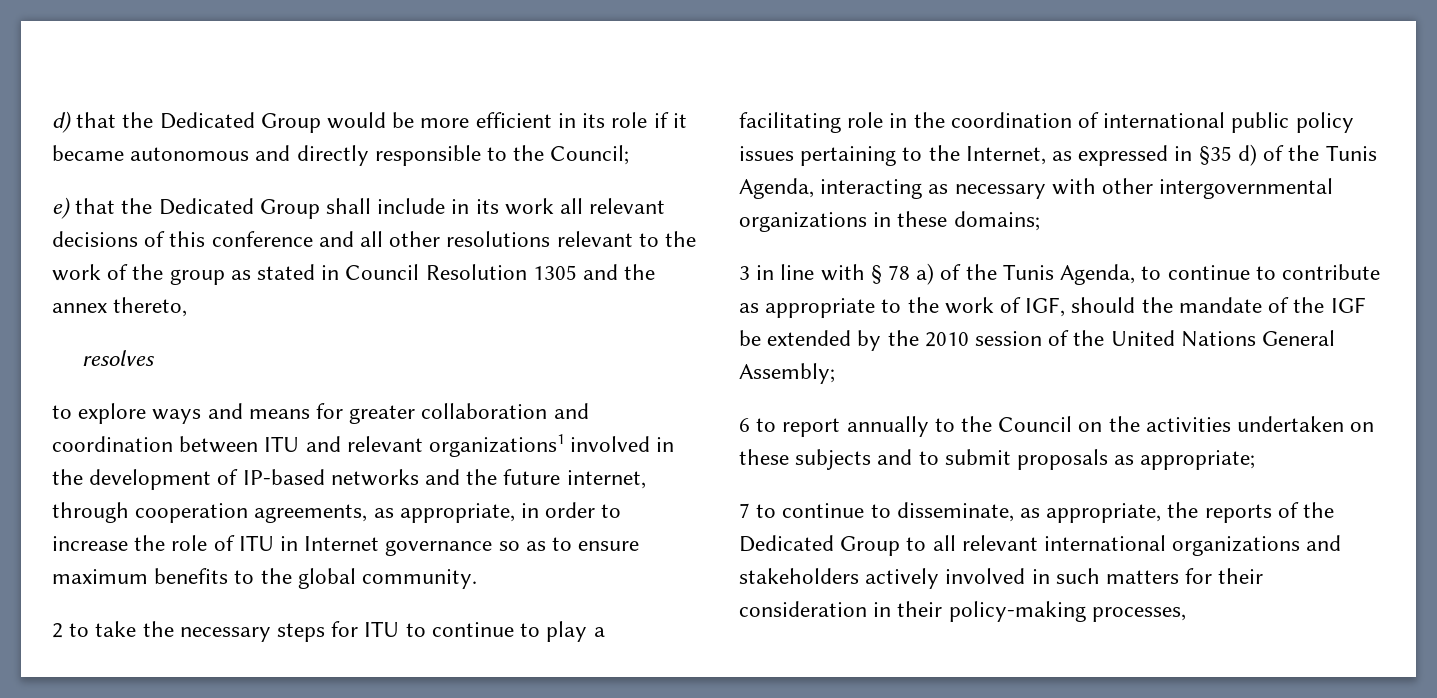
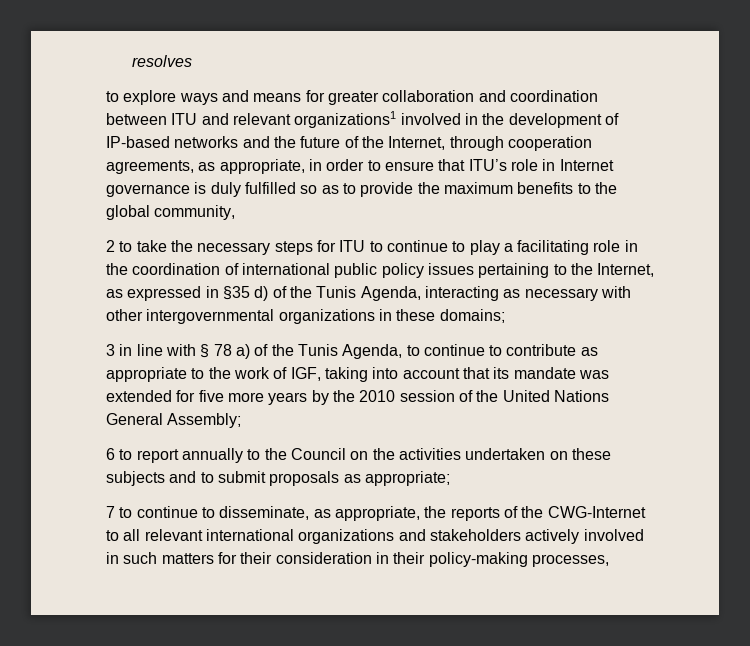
- d) that the Dedicated Group would be more efficient in its role if it became autonomous and directly responsible to the Council;
- e) that the Dedicated Group shall include in its work all relevant decisions of this conference and all other resolutions relevant to the work of the group as stated in Council Resolution 1305 and the annex thereto,
- to explore ways and means for greater collaboration and coordination between ITU and relevant organizations1 involved in the development of IP-based networks and the future internet, through cooperation agreements, as appropriate, in order to increase the role of ITU in Internet governance so as to ensure maximum benefits to the global community.
+ to explore ways and means for greater collaboration and coordination between ITU and relevant organizations1 involved in the development of IP-based networks and the future of the Internet, through cooperation agreements, as appropriate, in order to ensure that ITU’s role in Internet governance is duly fulfilled so as to provide the maximum benefits to the global community,
- 3 in line with § 78 a) of the Tunis Agenda, to continue to contribute as appropriate to the work of IGF, should the mandate of the IGF be extended by the 2010 session of the United Nations General Assembly;
+ 3 in line with § 78 a) of the Tunis Agenda, to continue to contribute as appropriate to the work of IGF, taking into account that its mandate was extended for five more years by the 2010 session of the United Nations General Assembly;
- 7 to continue to disseminate, as appropriate, the reports of the Dedicated Group to all relevant international organizations and stakeholders actively involved in such matters for their consideration in their policy-making processes,
+ 7 to continue to disseminate, as appropriate, the reports of the CWG-Internet to all relevant international organizations and stakeholders actively involved in such matters for their consideration in their policy-making processes,

